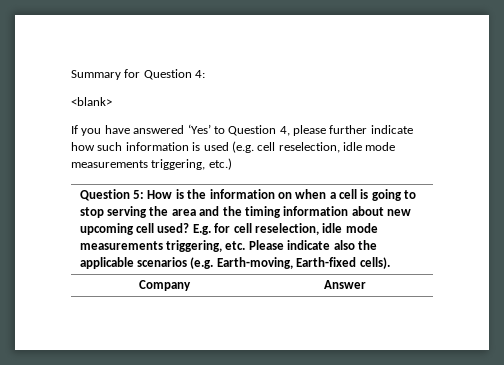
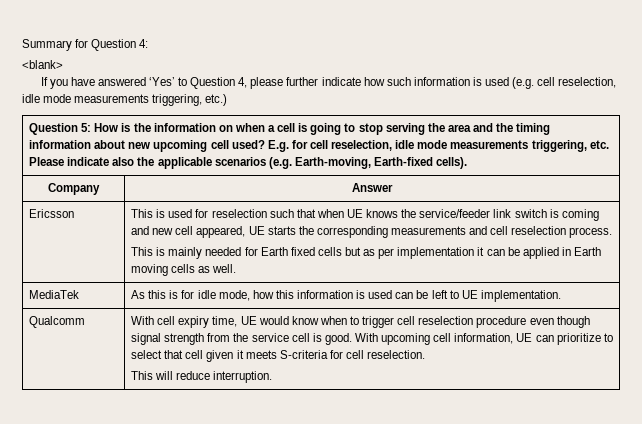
+ Ericsson | This is used for reselection such that when UE knows the service/feeder link switch is coming and new cell appeared, UE starts the corresponding measurements and cell reselection process.
+ This is mainly needed for Earth fixed cells but as per implementation it can be applied in Earth moving cells as well.
+ MediaTek | As this is for idle mode, how this information is used can be left to UE implementation.
+ Qualcomm | With cell expiry time, UE would know when to trigger cell reselection procedure even though signal strength from the service cell is good. With upcoming cell information, UE can prioritize to select that cell given it meets S-criteria for cell reselection.
+ This will reduce interruption.

